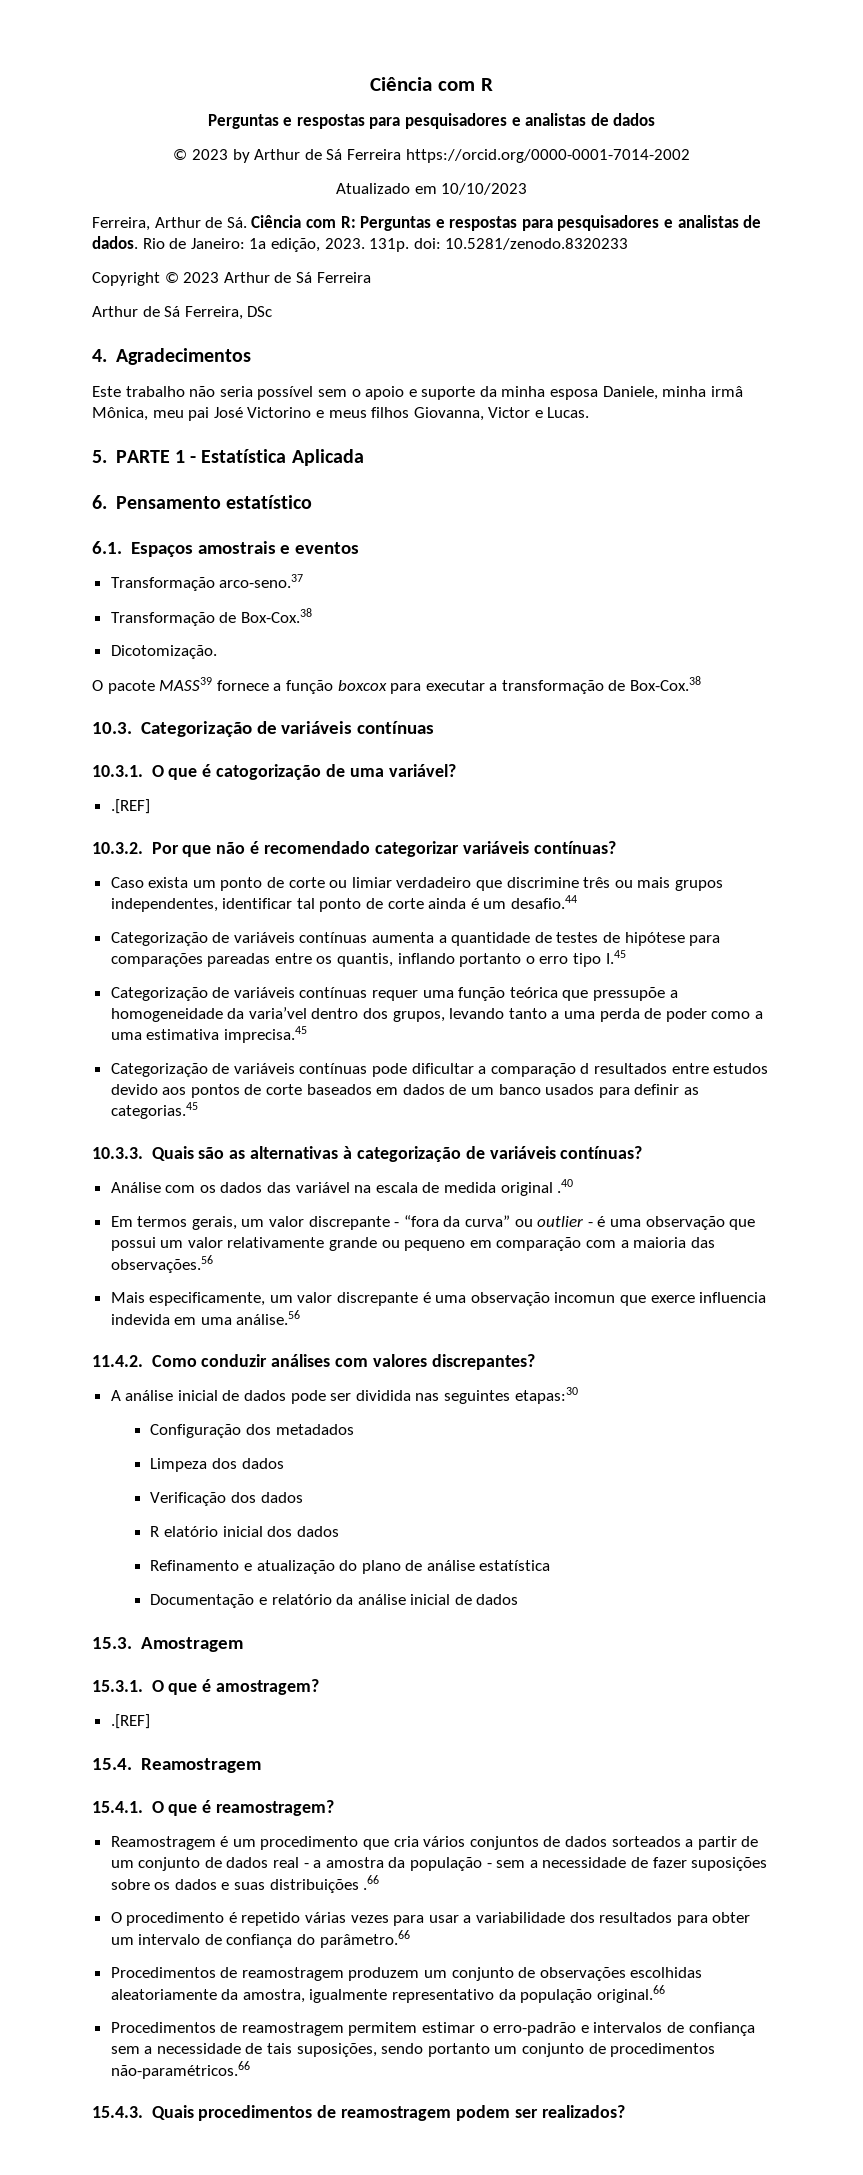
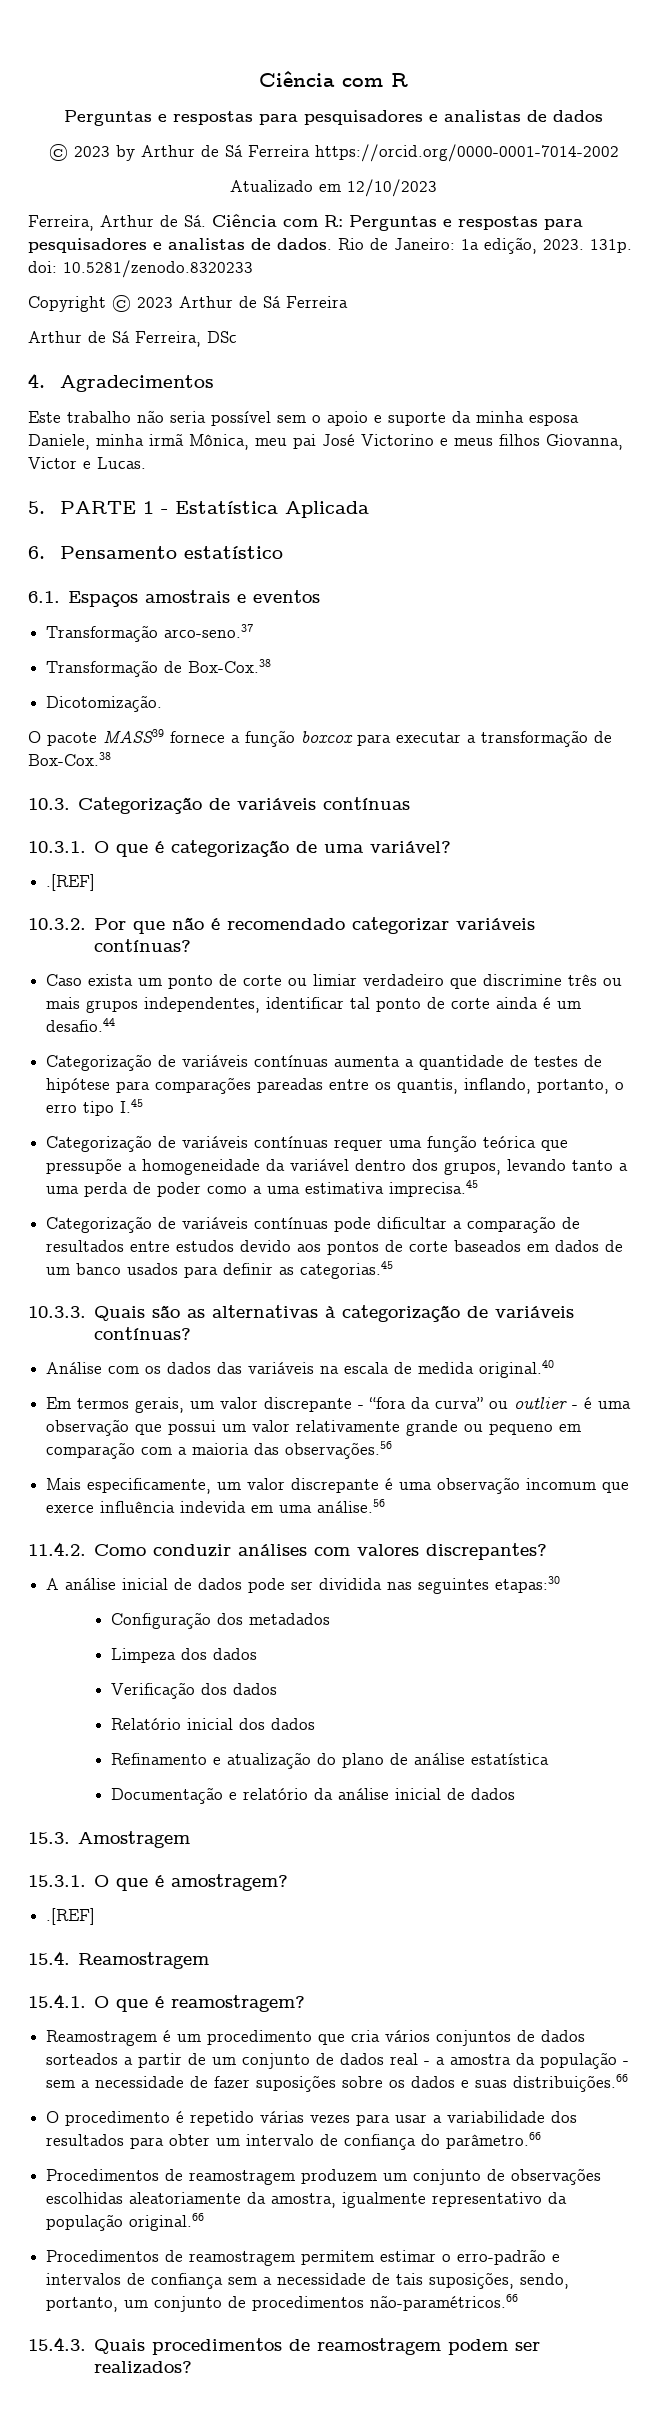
- Atualizado em 10/10/2023
+ Atualizado em 12/10/2023
- Este trabalho não seria possível sem o apoio e suporte da minha esposa Daniele, minha irmâ Mônica, meu pai José Victorino e meus filhos Giovanna, Victor e Lucas.
+ Este trabalho não seria possível sem o apoio e suporte da minha esposa Daniele, minha irmã Mônica, meu pai José Victorino e meus filhos Giovanna, Victor e Lucas.
- 10.3.1. O que é catogorização de uma variável?
+ 10.3.1. O que é categorização de uma variável?
- Categorização de variáveis contínuas aumenta a quantidade de testes de hipótese para comparações pareadas entre os quantis, inflando portanto o erro tipo I.45
+ Categorização de variáveis contínuas aumenta a quantidade de testes de hipótese para comparações pareadas entre os quantis, inflando, portanto, o erro tipo I.45
- Categorização de variáveis contínuas requer uma função teórica que pressupõe a homogeneidade da varia’vel dentro dos grupos, levando tanto a uma perda de poder como a uma estimativa imprecisa.45
+ Categorização de variáveis contínuas requer uma função teórica que pressupõe a homogeneidade da variável dentro dos grupos, levando tanto a uma perda de poder como a uma estimativa imprecisa.45
- Categorização de variáveis contínuas pode dificultar a comparação d resultados entre estudos devido aos pontos de corte baseados em dados de um banco usados para definir as categorias.45
+ Categorização de variáveis contínuas pode dificultar a comparação de resultados entre estudos devido aos pontos de corte baseados em dados de um banco usados para definir as categorias.45
- Análise com os dados das variável na escala de medida original .40
+ Análise com os dados das variáveis na escala de medida original.40
- Mais especificamente, um valor discrepante é uma observação incomun que exerce influencia indevida em uma análise.56
+ Mais especificamente, um valor discrepante é uma observação incomum que exerce influência indevida em uma análise.56
- R elatório inicial dos dados
+ Relatório inicial dos dados
- Reamostragem é um procedimento que cria vários conjuntos de dados sorteados a partir de um conjunto de dados real - a amostra da população - sem a necessidade de fazer suposições sobre os dados e suas distribuições .66
+ Reamostragem é um procedimento que cria vários conjuntos de dados sorteados a partir de um conjunto de dados real - a amostra da população - sem a necessidade de fazer suposições sobre os dados e suas distribuições.66
- Procedimentos de reamostragem permitem estimar o erro-padrão e intervalos de confiança sem a necessidade de tais suposições, sendo portanto um conjunto de procedimentos não-paramétricos.66
+ Procedimentos de reamostragem permitem estimar o erro-padrão e intervalos de confiança sem a necessidade de tais suposições, sendo, portanto, um conjunto de procedimentos não-paramétricos.66

